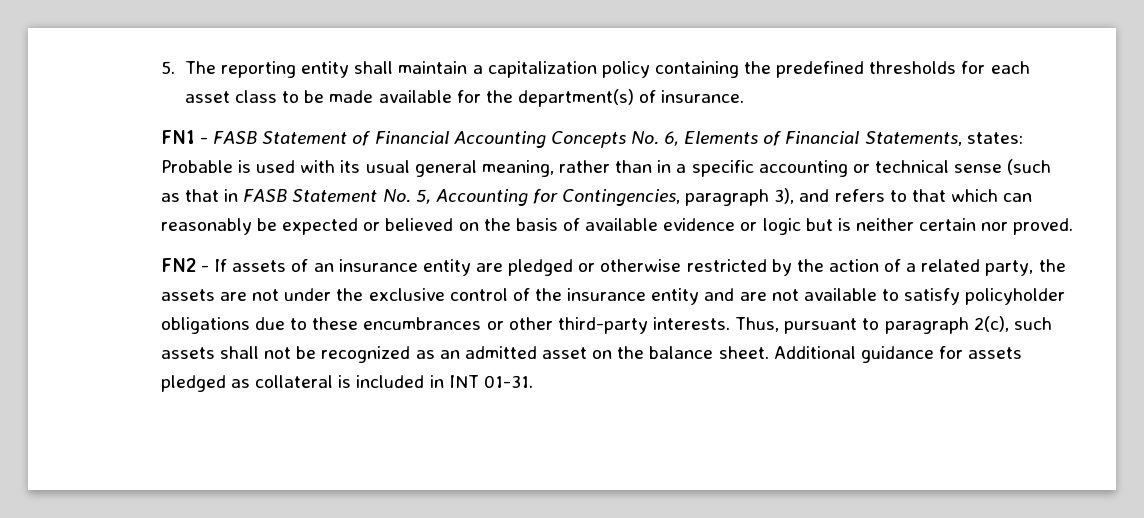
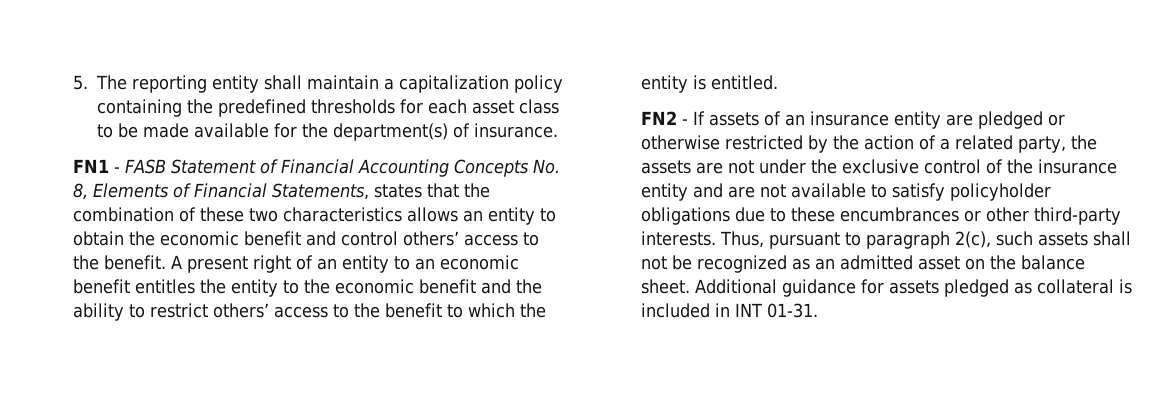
- FN1 - FASB Statement of Financial Accounting Concepts No. 6, Elements of Financial Statements, states: Probable is used with its usual general meaning, rather than in a specific accounting or technical sense (such as that in FASB Statement No. 5, Accounting for Contingencies, paragraph 3), and refers to that which can reasonably be expected or believed on the basis of available evidence or logic but is neither certain nor proved.
+ FN1 - FASB Statement of Financial Accounting Concepts No. 8, Elements of Financial Statements, states that the combination of these two characteristics allows an entity to obtain the economic benefit and control others’ access to the benefit. A present right of an entity to an economic benefit entitles the entity to the economic benefit and the ability to restrict others’ access to the benefit to which the entity is entitled.

